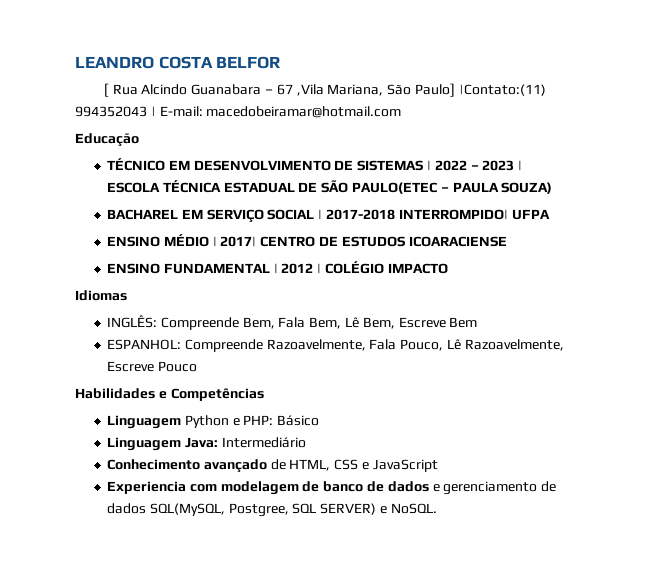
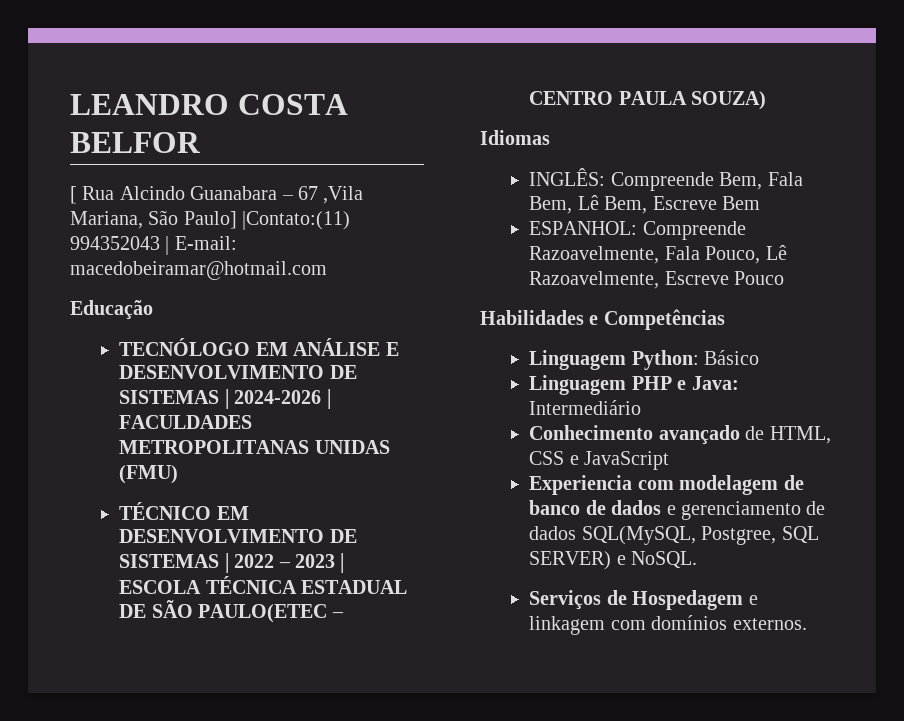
+ TECNÓLOGO EM ANÁLISE E DESENVOLVIMENTO DE SISTEMAS | 2024-2026 | FACULDADES METROPOLITANAS UNIDAS (FMU)
- TÉCNICO EM DESENVOLVIMENTO DE SISTEMAS | 2022 – 2023 | ESCOLA TÉCNICA ESTADUAL DE SÃO PAULO(ETEC – PAULA SOUZA)
+ TÉCNICO EM DESENVOLVIMENTO DE SISTEMAS | 2022 – 2023 | ESCOLA TÉCNICA ESTADUAL DE SÃO PAULO(ETEC – CENTRO PAULA SOUZA)
- BACHAREL EM SERVIÇO SOCIAL | 2017-2018 INTERROMPIDO| UFPA
- ENSINO MÉDIO | 2017| CENTRO DE ESTUDOS ICOARACIENSE
- ENSINO FUNDAMENTAL | 2012 | COLÉGIO IMPACTO
- Linguagem Python e PHP: Básico
+ Linguagem Python: Básico
- Linguagem Java: Intermediário
+ Linguagem PHP e Java: Intermediário
+ Serviços de Hospedagem e linkagem com domínios externos.

